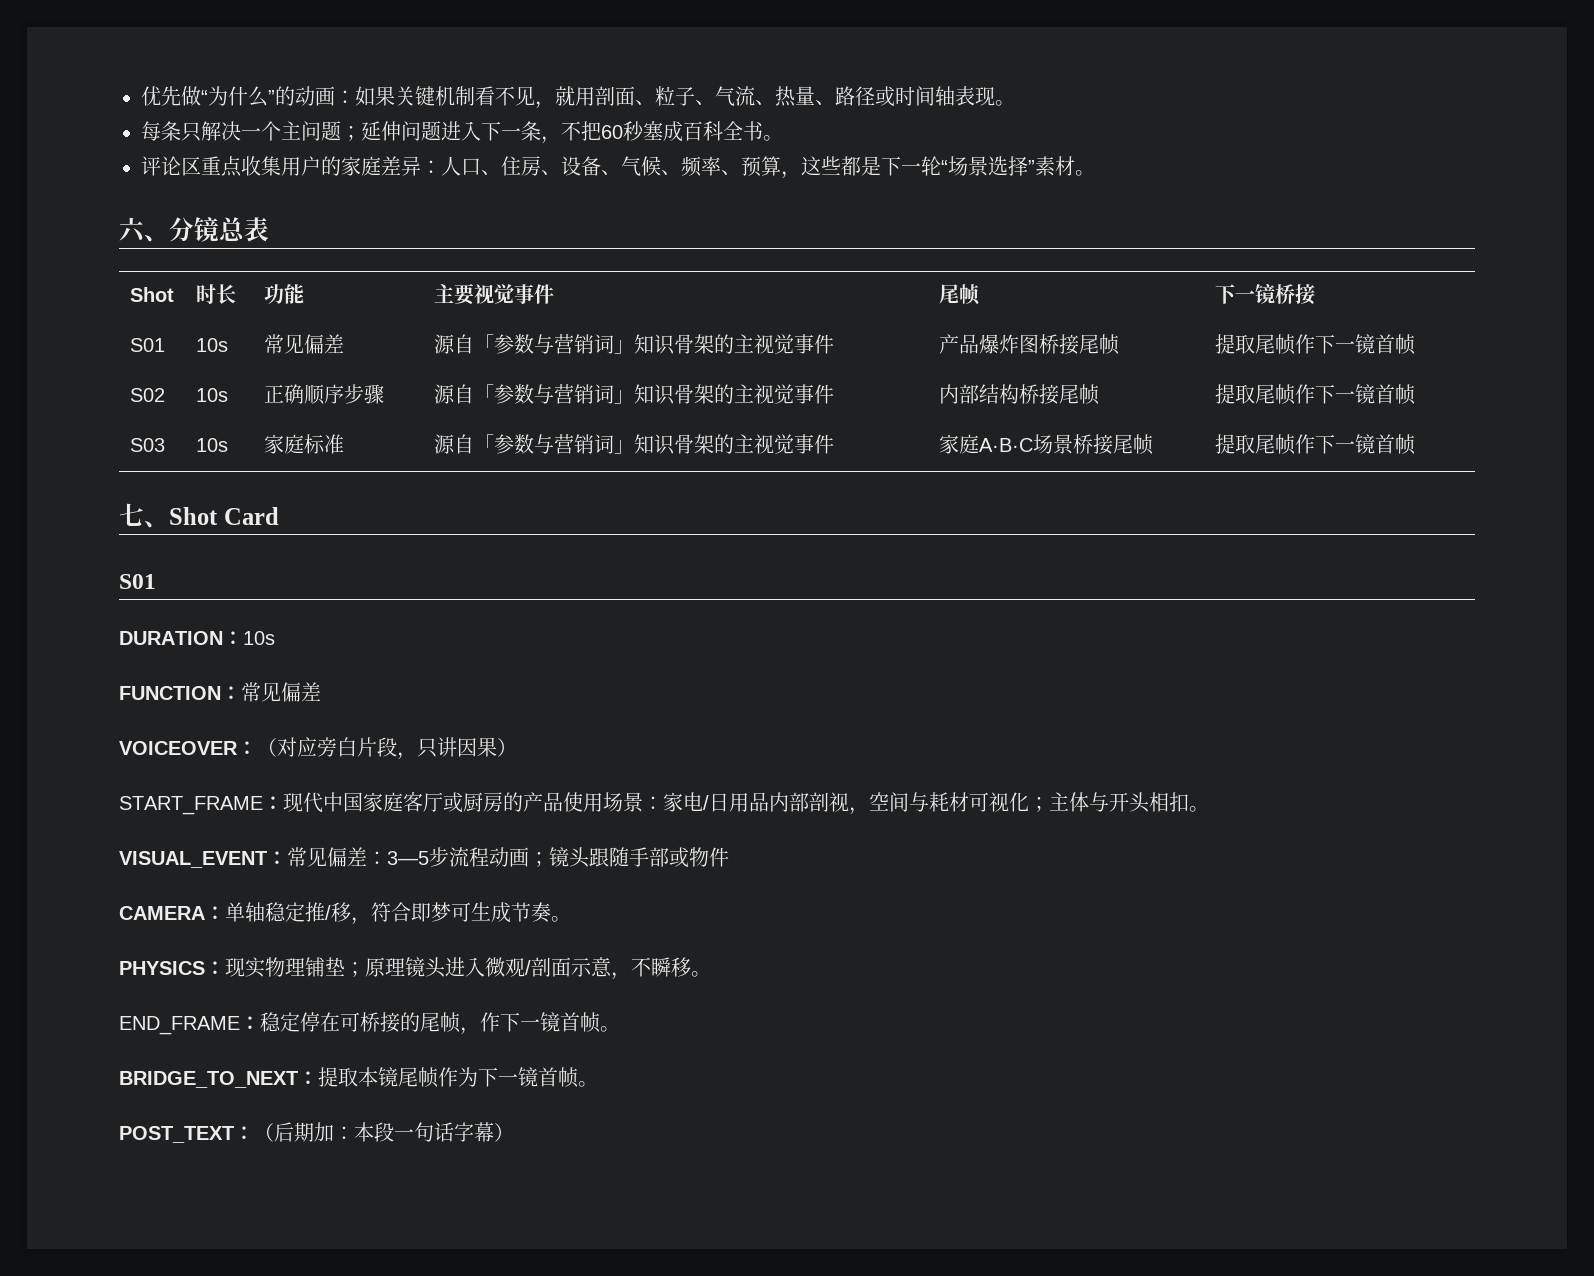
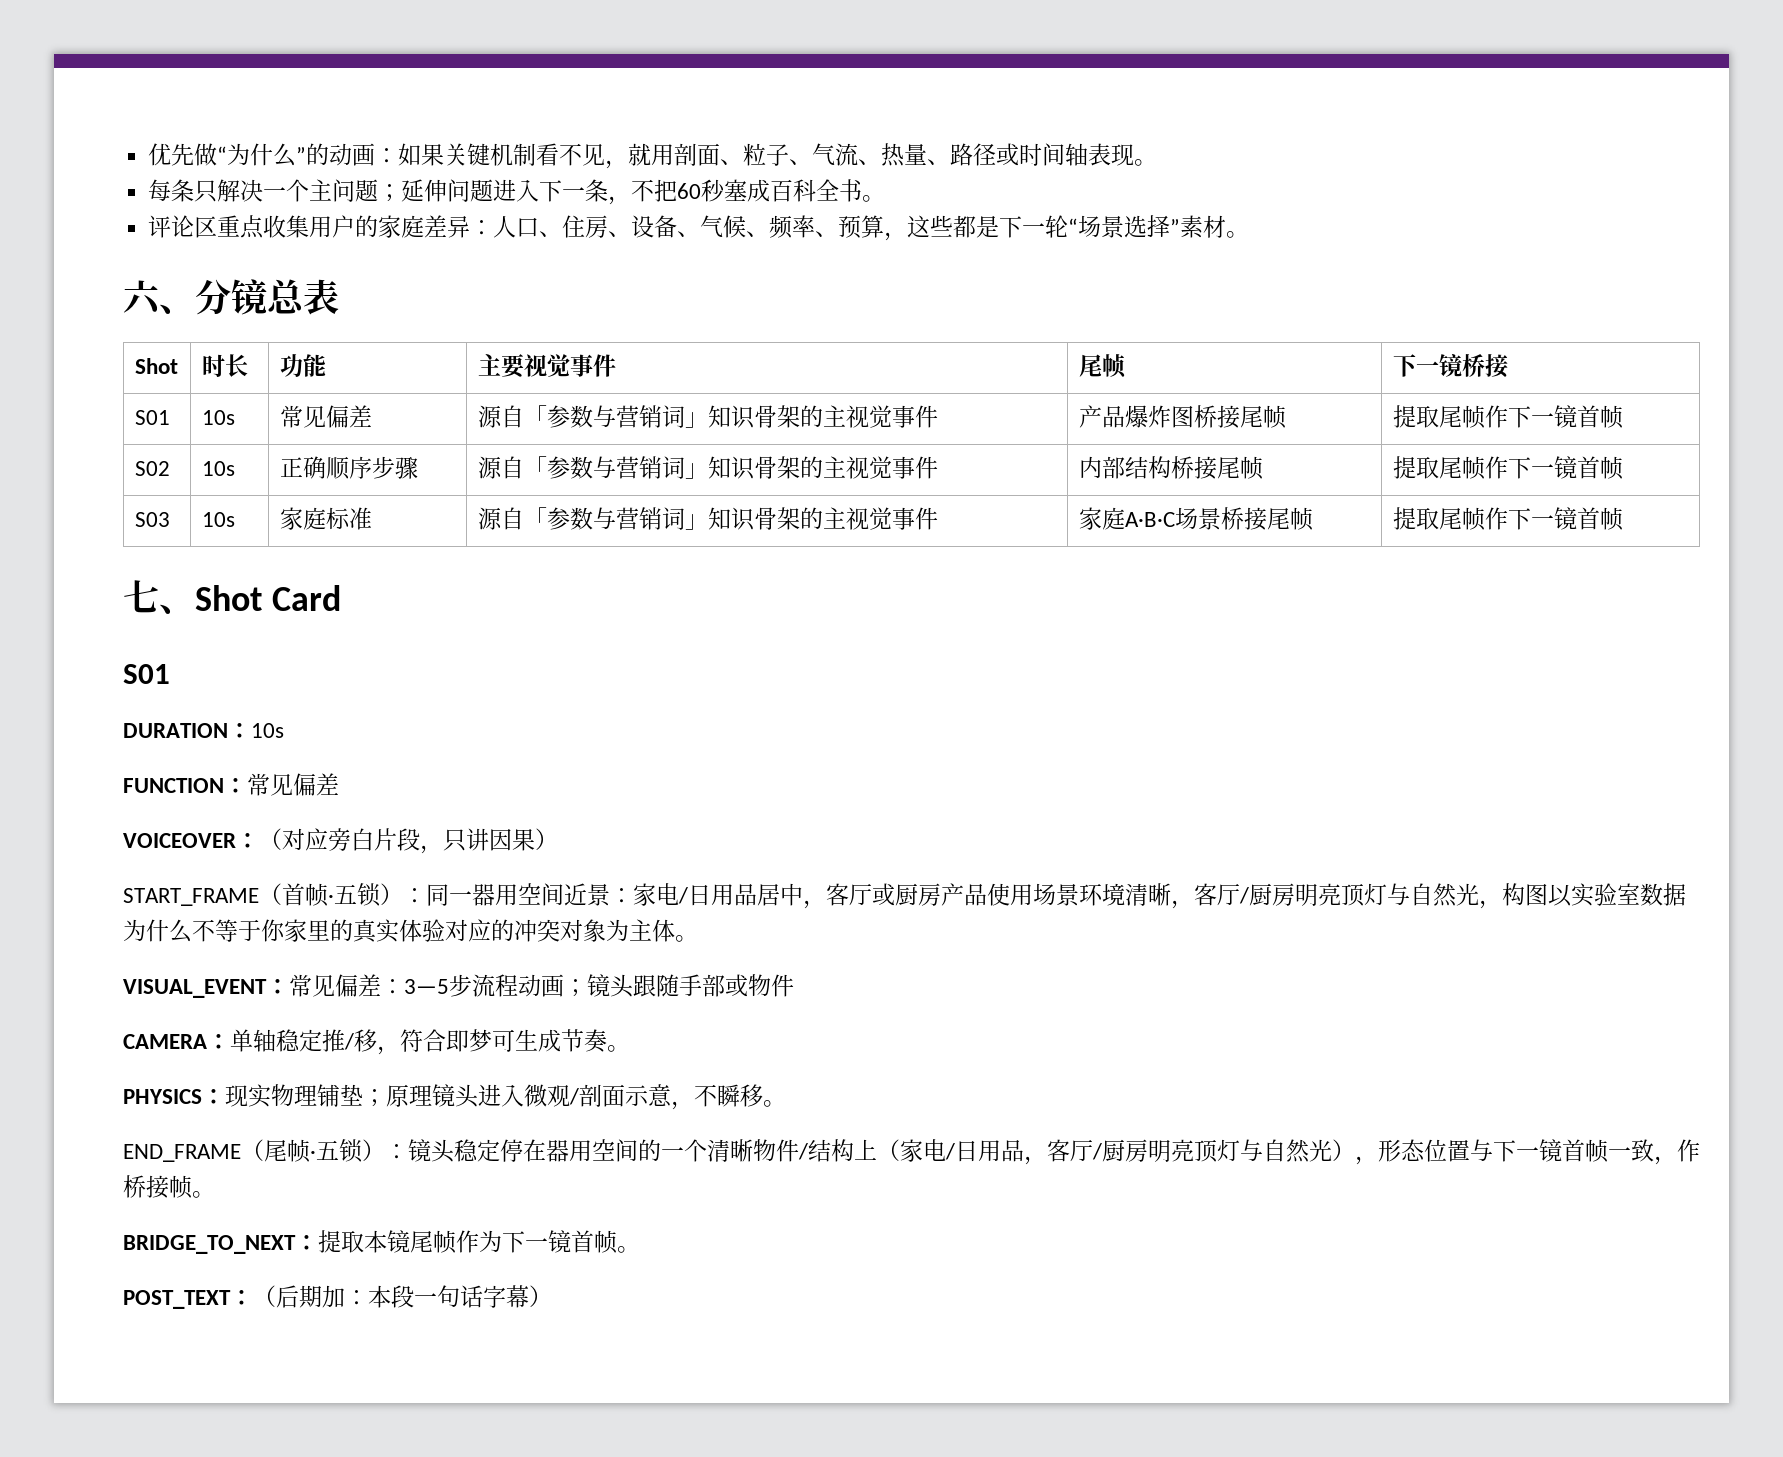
- START_FRAME：现代中国家庭客厅或厨房的产品使用场景：家电/日用品内部剖视，空间与耗材可视化；主体与开头相扣。
+ START_FRAME（首帧·五锁）：同一器用空间近景：家电/日用品居中，客厅或厨房产品使用场景环境清晰，客厅/厨房明亮顶灯与自然光，构图以实验室数据为什么不等于你家里的真实体验对应的冲突对象为主体。
- END_FRAME：稳定停在可桥接的尾帧，作下一镜首帧。
+ END_FRAME（尾帧·五锁）：镜头稳定停在器用空间的一个清晰物件/结构上（家电/日用品，客厅/厨房明亮顶灯与自然光），形态位置与下一镜首帧一致，作桥接帧。

